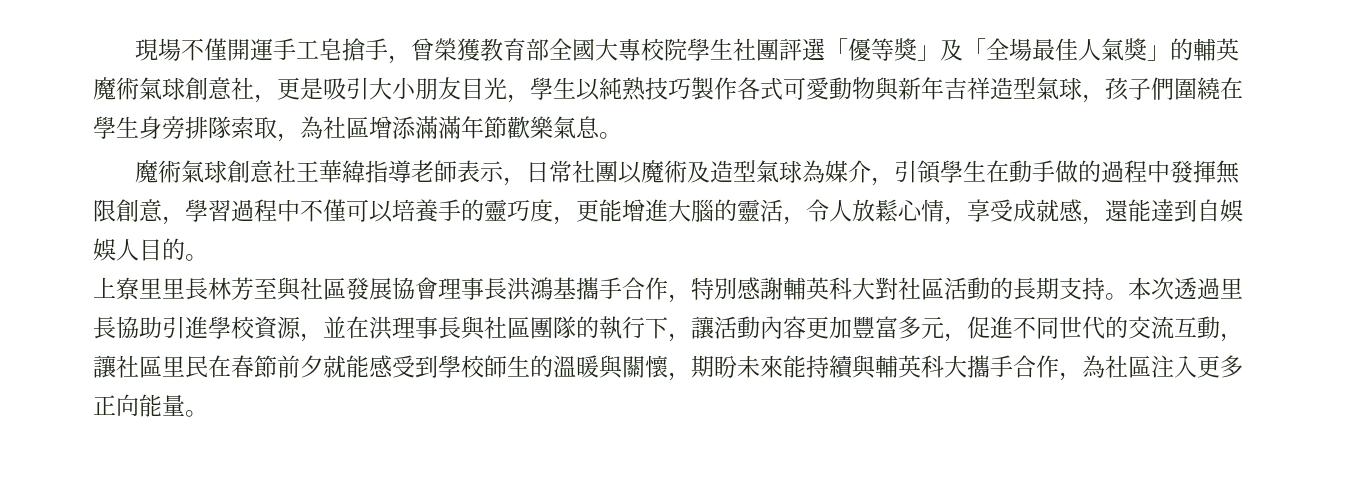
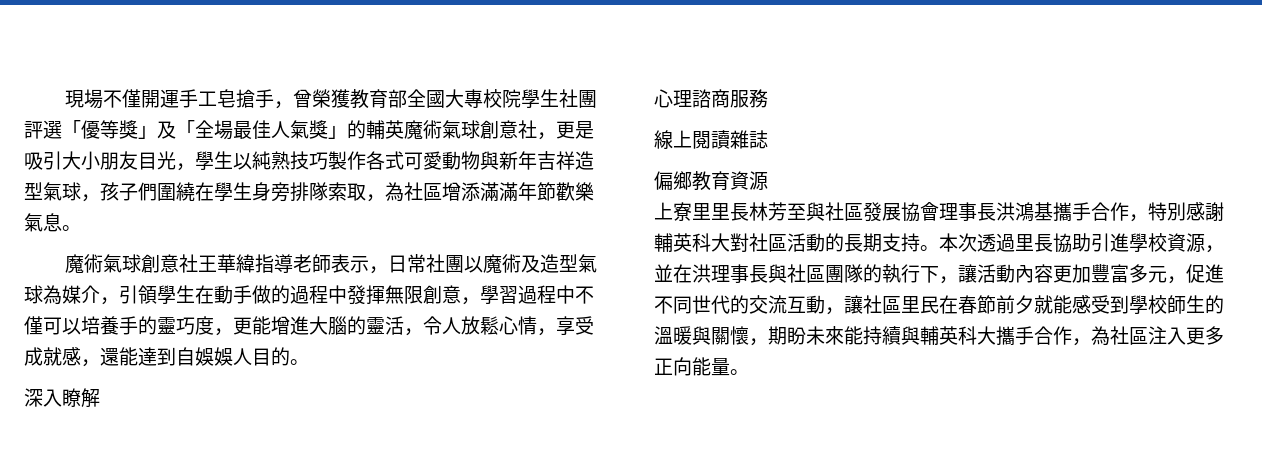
+ 深入瞭解
+ 心理諮商服務
+ 線上閱讀雜誌
+ 偏鄉教育資源

